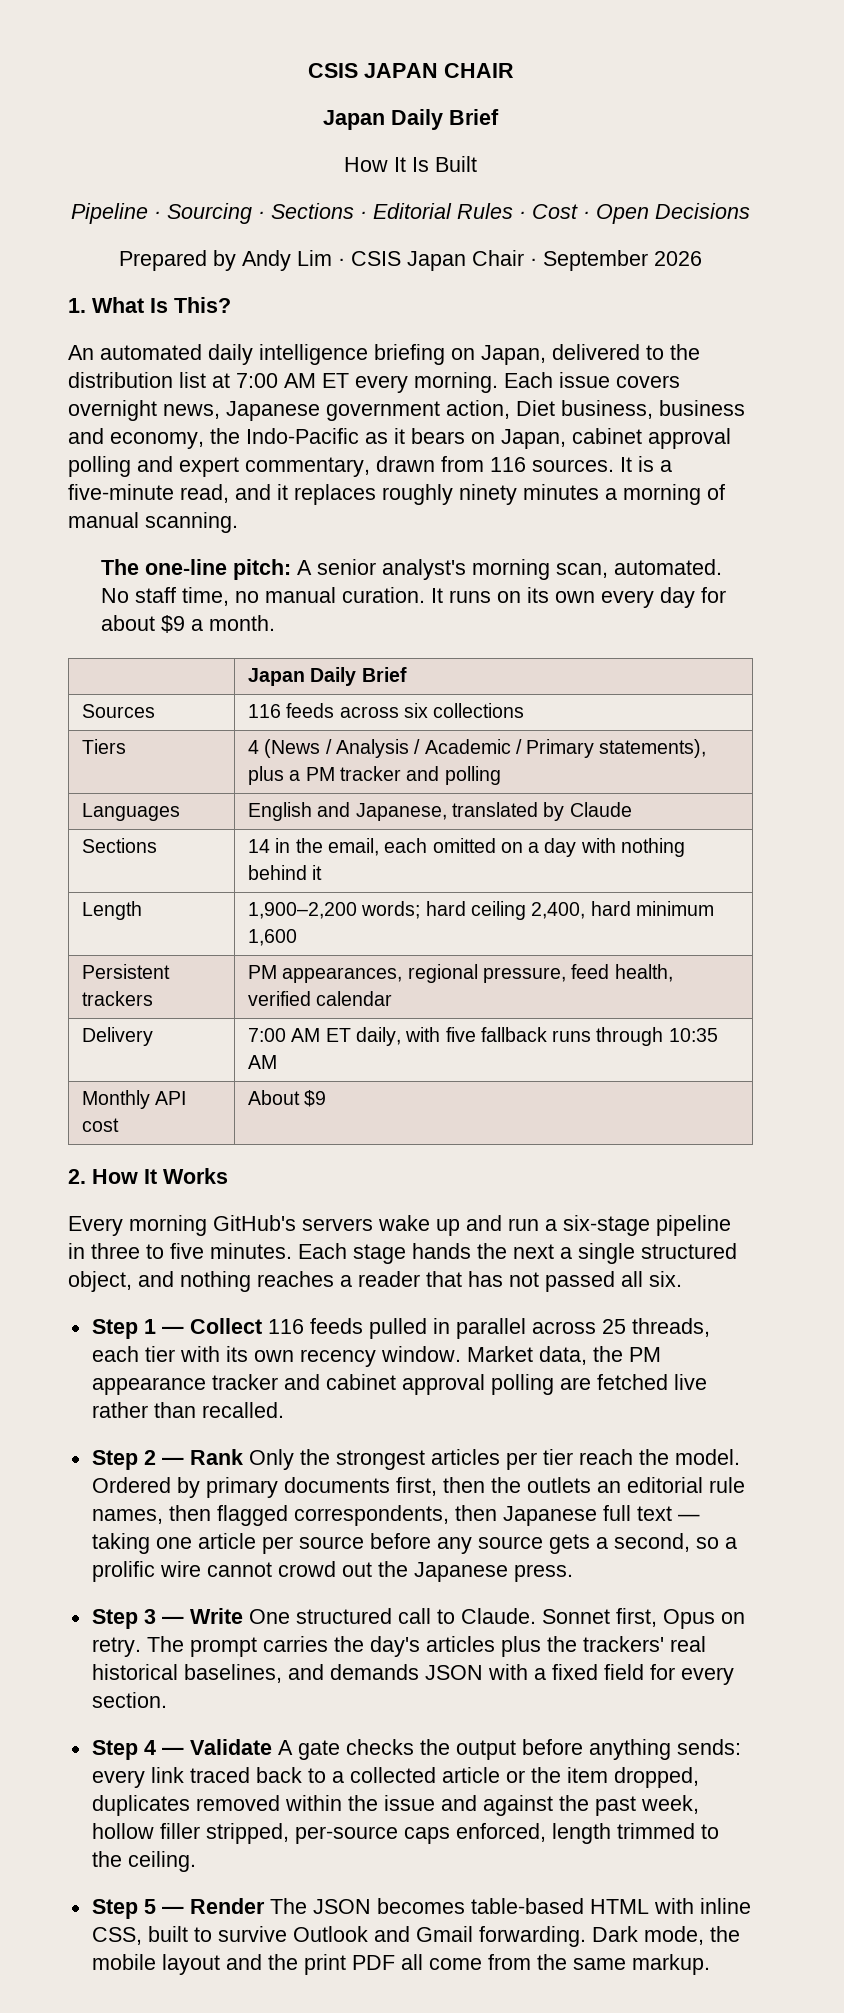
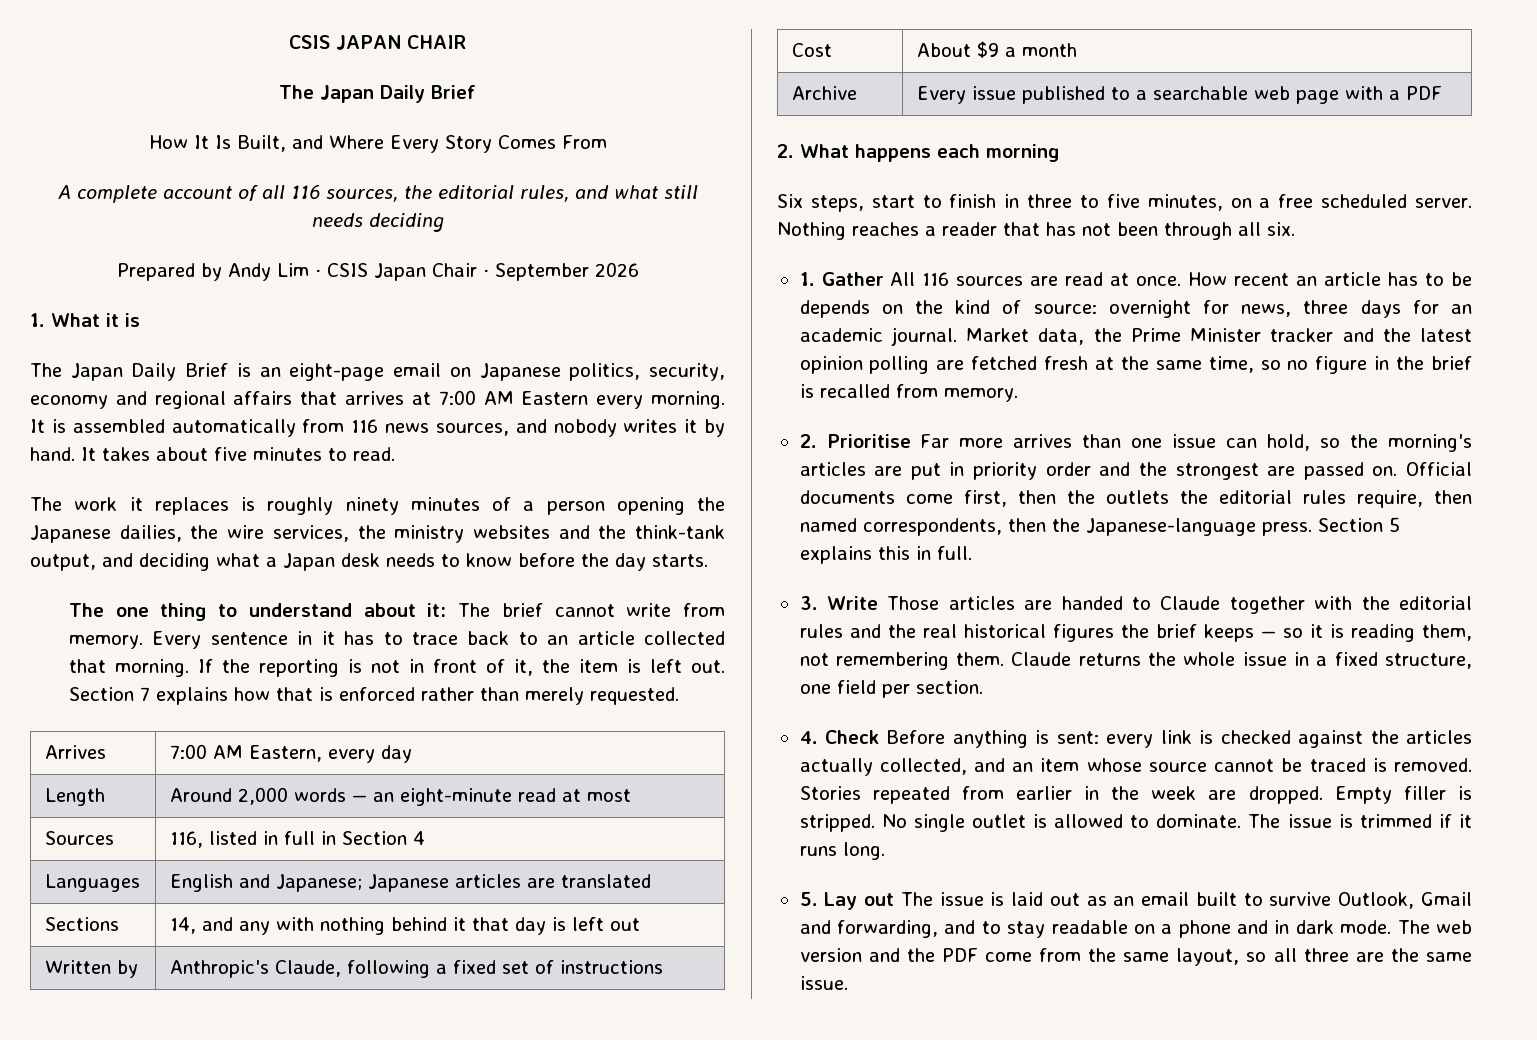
  CSIS JAPAN CHAIR
- Japan Daily Brief
+ The Japan Daily Brief
- How It Is Built
- Pipeline · Sourcing · Sections · Editorial Rules · Cost · Open Decisions
+ How It Is Built, and Where Every Story Comes From
+ A complete account of all 116 sources, the editorial rules, and what still needs deciding
- 1. What Is This?
- An automated daily intelligence briefing on Japan, delivered to the distribution list at 7:00 AM ET every morning.
+ 1. What it is
+ The Japan Daily Brief is an eight-page email on Japanese politics, security, economy and regional affairs that arrives at 7:00 AM Eastern every morning.
- Each issue covers overnight news, Japanese government action, Diet business, business and economy, the Indo-Pacific as it bears on Japan, cabinet approval polling and expert commentary, drawn from 116 sources. It is a five-minute read, and it replaces roughly ninety minutes a morning of manual scanning.
- The one-line pitch: A senior analyst's morning scan, automated. No staff time, no manual curation. It runs on its own every day for about $9 a month.
- | Japan Daily Brief
- Sources | 116 feeds across six collections
- Tiers | 4 (News / Analysis / Academic / Primary statements), plus a PM tracker and polling
+ It is assembled automatically from 116 news sources, and nobody writes it by hand. It takes about five minutes to read.
+ The work it replaces is roughly ninety minutes of a person opening the Japanese dailies, the wire services, the ministry websites and the think-tank output, and deciding what a Japan desk needs to know before the day starts.
+ The one thing to understand about it: The brief cannot write from memory. Every sentence in it has to trace back to an article collected that morning. If the reporting is not in front of it, the item is left out. Section 7 explains how that is enforced rather than merely requested.
+ Arrives | 7:00 AM Eastern, every day
+ Length | Around 2,000 words — an eight-minute read at most
+ Sources | 116, listed in full in Section 4
- Languages | English and Japanese, translated by Claude
+ Languages | English and Japanese; Japanese articles are translated
- Sections | 14 in the email, each omitted on a day with nothing behind it
- Length | 1,900–2,200 words; hard ceiling 2,400, hard minimum 1,600
- Persistent trackers | PM appearances, regional pressure, feed health, verified calendar
- Delivery | 7:00 AM ET daily, with five fallback runs through 10:35 AM
- Monthly API cost | About $9
- 2. How It Works
- Every morning GitHub's servers wake up and run a six-stage pipeline in three to five minutes. Each stage hands the next a single structured object, and nothing reaches a reader that has not passed all six.
+ Sections | 14, and any with nothing behind it that day is left out
+ Written by | Anthropic's Claude, following a fixed set of instructions
+ Cost | About $9 a month
+ Archive | Every issue published to a searchable web page with a PDF
+ 2. What happens each morning
+ Six steps, start to finish in three to five minutes, on a free scheduled server. Nothing reaches a reader that has not been through all six.
- Step 1 — Collect 116 feeds pulled in parallel across 25 threads, each tier with its own recency window. Market data, the PM appearance tracker and cabinet approval polling are fetched live rather than recalled.
- Step 2 — Rank Only the strongest articles per tier reach the model. Ordered by primary documents first, then the outlets an editorial rule names, then flagged correspondents, then Japanese full text — taking one article per source before any source gets a second, so a prolific wire cannot crowd out the Japanese press.
- Step 3 — Write One structured call to Claude. Sonnet first, Opus on retry. The prompt carries the day's articles plus the trackers' real historical baselines, and demands JSON with a fixed field for every section.
- Step 4 — Validate A gate checks the output before anything sends: every link traced back to a collected article or the item dropped, duplicates removed within the issue and against the past week, hollow filler stripped, per-source caps enforced, length trimmed to the ceiling.
- Step 5 — Render The JSON becomes table-based HTML with inline CSS, built to survive Outlook and Gmail forwarding. Dark mode, the mobile layout and the print PDF all come from the same markup.
+ 1. Gather All 116 sources are read at once. How recent an article has to be depends on the kind of source: overnight for news, three days for an academic journal. Market data, the Prime Minister tracker and the latest opinion polling are fetched fresh at the same time, so no figure in the brief is recalled from memory.
+ 2. Prioritise Far more arrives than one issue can hold, so the morning's articles are put in priority order and the strongest are passed on. Official documents come first, then the outlets the editorial rules require, then named correspondents, then the Japanese-language press. Section 5 explains this in full.
+ 3. Write Those articles are handed to Claude together with the editorial rules and the real historical figures the brief keeps — so it is reading them, not remembering them. Claude returns the whole issue in a fixed structure, one field per section.
+ 4. Check Before anything is sent: every link is checked against the articles actually collected, and an item whose source cannot be traced is removed. Stories repeated from earlier in the week are dropped. Empty filler is stripped. No single outlet is allowed to dominate. The issue is trimmed if it runs long.
+ 5. Lay out The issue is laid out as an email built to survive Outlook, Gmail and forwarding, and to stay readable on a phone and in dark mode. The web version and the PDF come from the same layout, so all three are the same issue.

